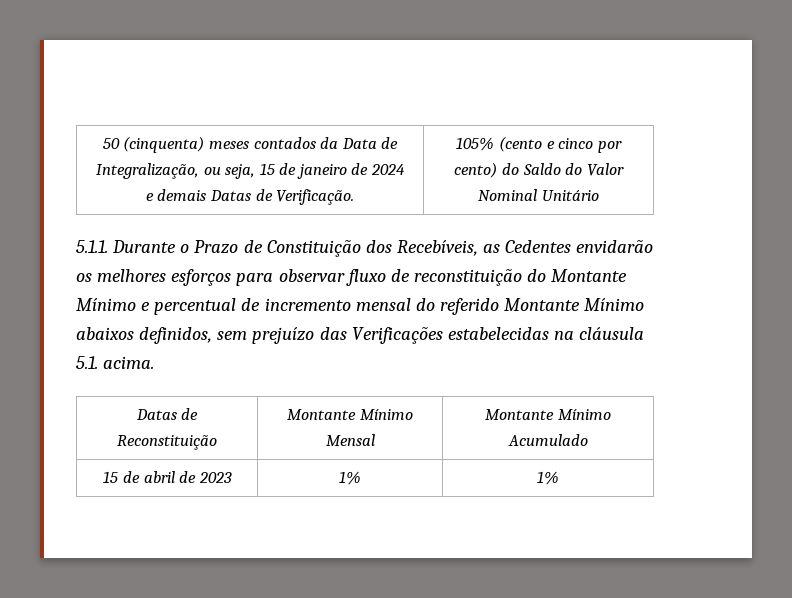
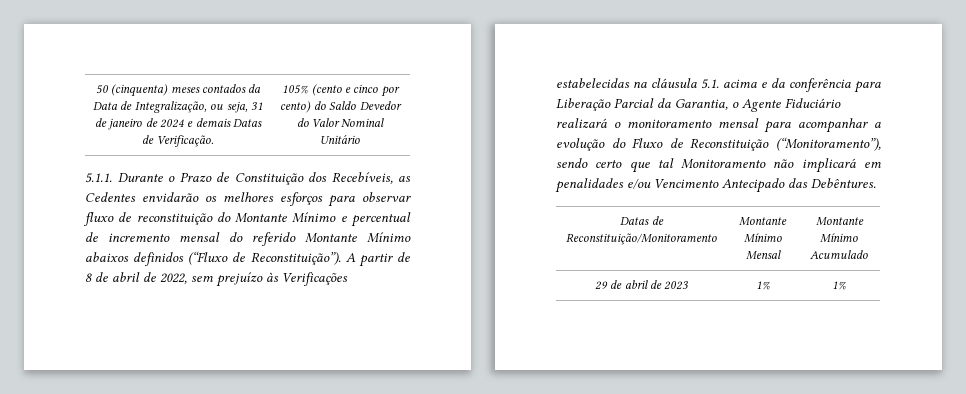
- 50 (cinquenta) meses contados da Data de Integralização, ou seja, 15 de janeiro de 2024 e demais Datas de Verificação. | 105% (cento e cinco por cento) do Saldo do Valor Nominal Unitário
+ 50 (cinquenta) meses contados da Data de Integralização, ou seja, 31 de janeiro de 2024 e demais Datas de Verificação. | 105% (cento e cinco por cento) do Saldo Devedor do Valor Nominal Unitário
- 5.1.1. Durante o Prazo de Constituição dos Recebíveis, as Cedentes envidarão os melhores esforços para observar fluxo de reconstituição do Montante Mínimo e percentual de incremento mensal do referido Montante Mínimo abaixos definidos, sem prejuízo das Verificações estabelecidas na cláusula 5.1. acima.
- Datas de Reconstituição | Montante Mínimo Mensal | Montante Mínimo Acumulado
+ 5.1.1. Durante o Prazo de Constituição dos Recebíveis, as Cedentes envidarão os melhores esforços para observar fluxo de reconstituição do Montante Mínimo e percentual de incremento mensal do referido Montante Mínimo abaixos definidos (“Fluxo de Reconstituição”). A partir de 8 de abril de 2022, sem prejuízo às Verificações estabelecidas na cláusula 5.1. acima e da conferência para Liberação Parcial da Garantia, o Agente Fiduciário realizará o monitoramento mensal para acompanhar a evolução do Fluxo de Reconstituição (“Monitoramento”), sendo certo que tal Monitoramento não implicará em penalidades e/ou Vencimento Antecipado das Debêntures.
+ Datas de Reconstituição/Monitoramento | Montante Mínimo Mensal | Montante Mínimo Acumulado
- 15 de abril de 2023 | 1% | 1%
+ 29 de abril de 2023 | 1% | 1%

